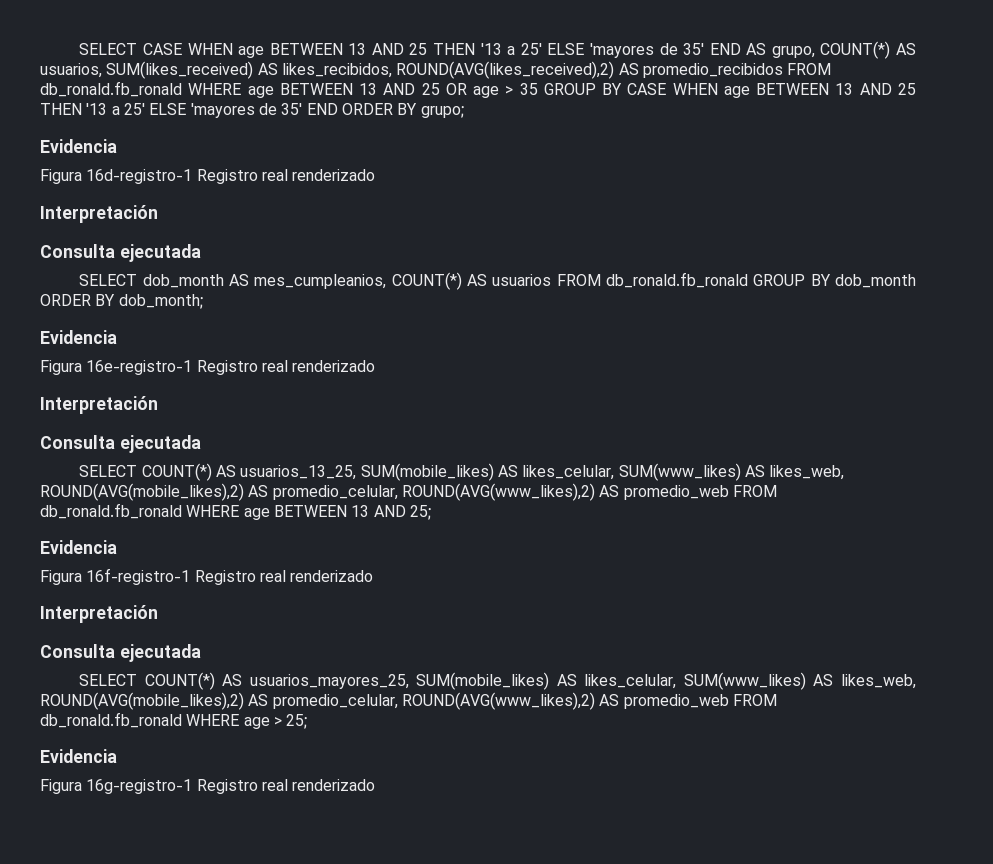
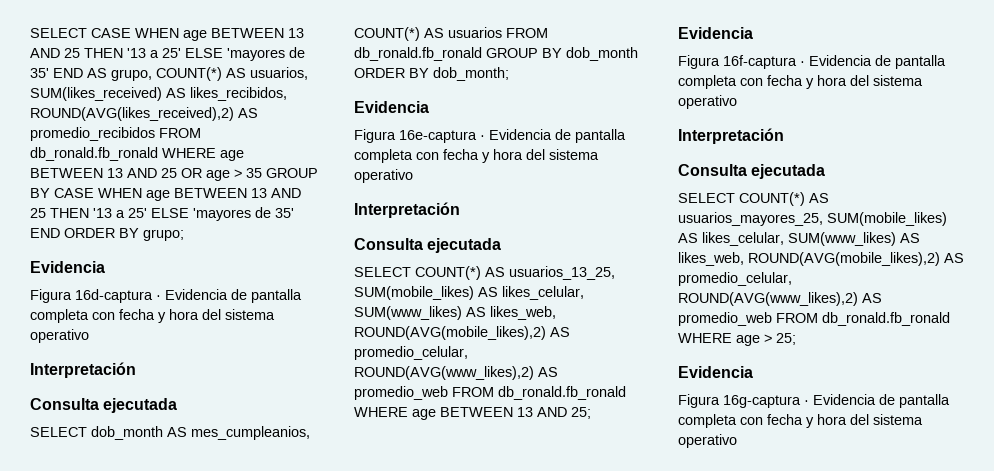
- Figura 16d-registro-1 Registro real renderizado
+ Figura 16d-captura · Evidencia de pantalla completa con fecha y hora del sistema operativo
- Figura 16e-registro-1 Registro real renderizado
+ Figura 16e-captura · Evidencia de pantalla completa con fecha y hora del sistema operativo
- Figura 16f-registro-1 Registro real renderizado
+ Figura 16f-captura · Evidencia de pantalla completa con fecha y hora del sistema operativo
- Figura 16g-registro-1 Registro real renderizado
+ Figura 16g-captura · Evidencia de pantalla completa con fecha y hora del sistema operativo

